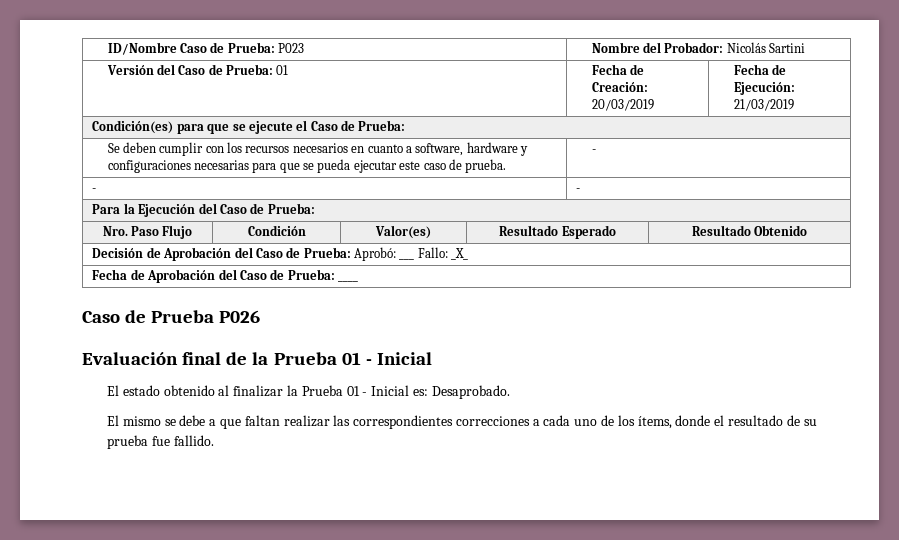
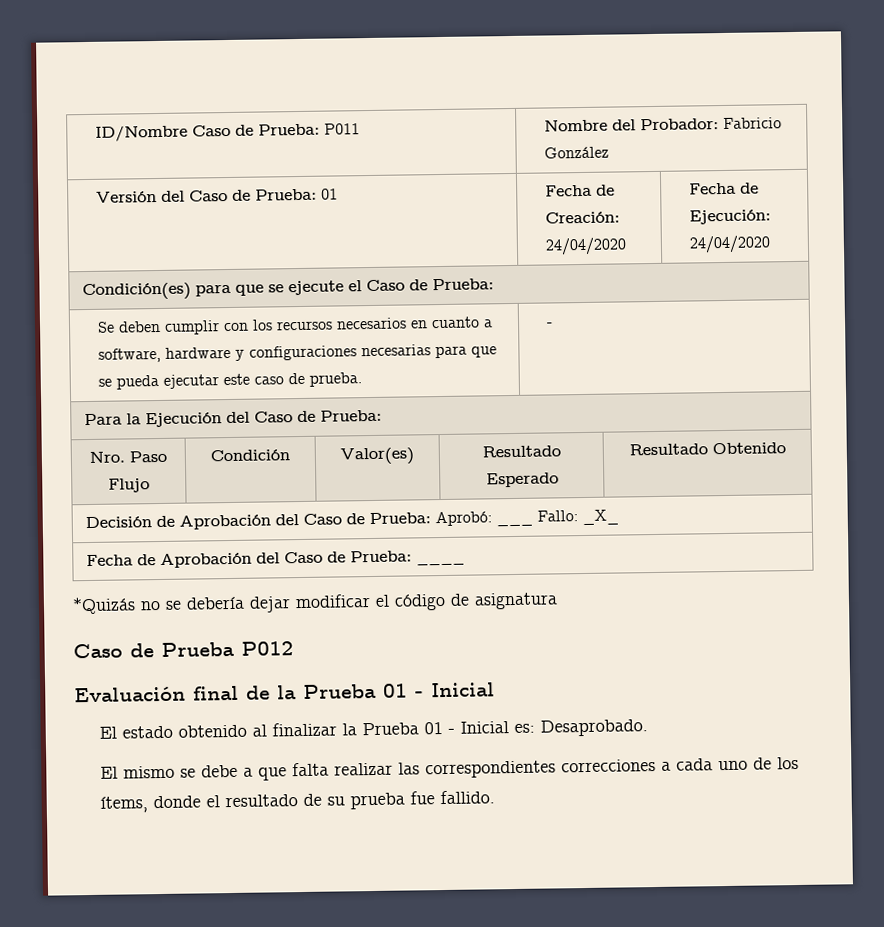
- ID/Nombre Caso de Prueba: P023 | Nombre del Probador: Nicolás Sartini
+ ID/Nombre Caso de Prueba: P011 | Nombre del Probador: Fabricio González
- Versión del Caso de Prueba: 01 | Fecha de Creación: 20/03/2019 | Fecha de Ejecución: 21/03/2019
+ Versión del Caso de Prueba: 01 | Fecha de Creación: 24/04/2020 | Fecha de Ejecución: 24/04/2020
- - | -
+ *Quizás no se debería dejar modificar el código de asignatura
- Caso de Prueba P026
+ Caso de Prueba P012
- El mismo se debe a que faltan realizar las correspondientes correcciones a cada uno de los ítems, donde el resultado de su prueba fue fallido.
+ El mismo se debe a que falta realizar las correspondientes correcciones a cada uno de los ítems, donde el resultado de su prueba fue fallido.

